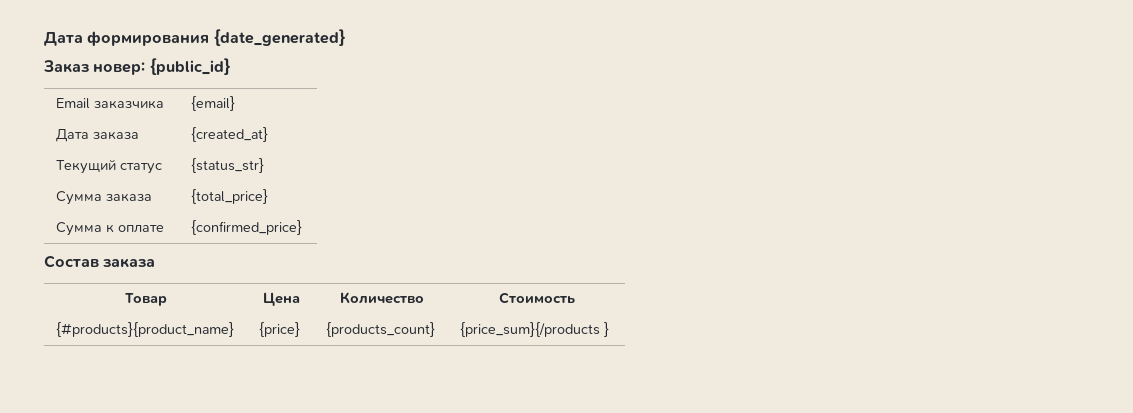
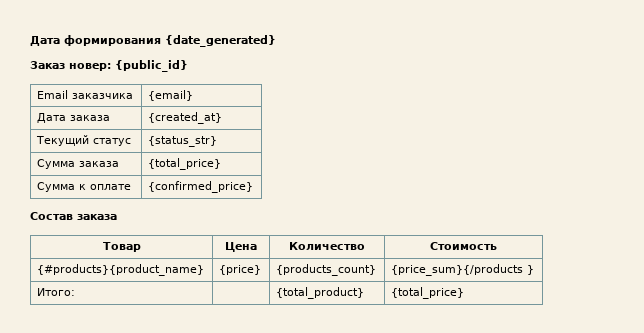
+ Итого: | | {total_product} | {total_price}

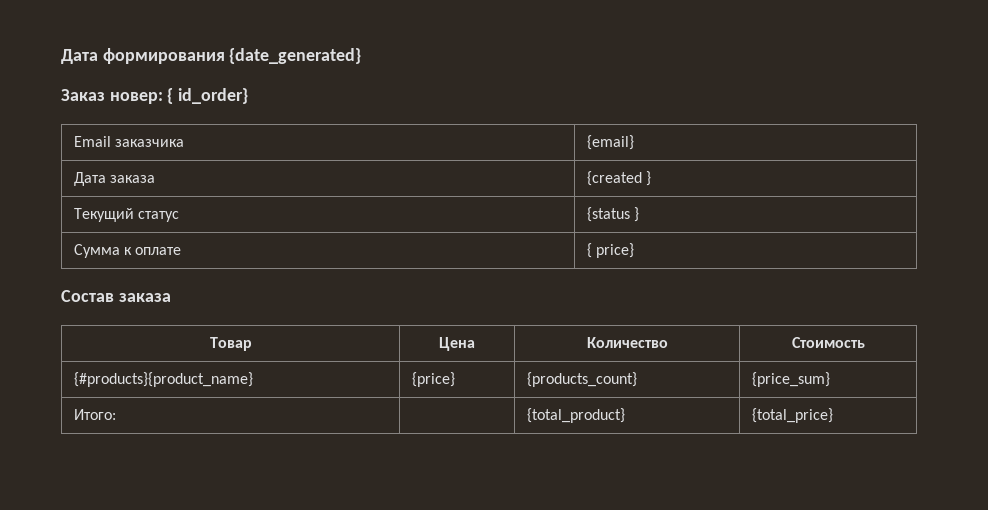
- Заказ новер: {public_id}
+ Заказ новер: { id_order}
- Дата заказа | {created_at}
+ Дата заказа | {created }
- Текущий статус | {status_str}
- Сумма заказа | {total_price}
+ Текущий статус | {status }
- Сумма к оплате | {confirmed_price}
+ Сумма к оплате | { price}
- {#products}{product_name} | {price} | {products_count} | {price_sum}{/products }
+ {#products}{product_name} | {price} | {products_count} | {price_sum}

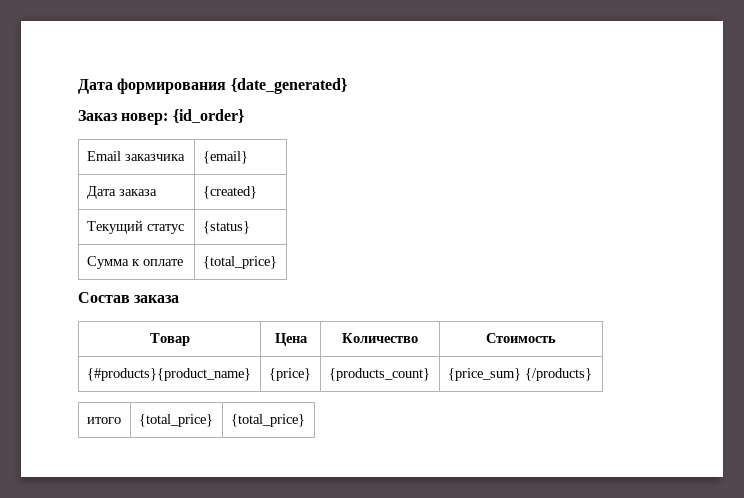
- Заказ новер: { id_order}
+ Заказ новер: {id_order}
- Дата заказа | {created }
+ Дата заказа | {created}
- Текущий статус | {status }
+ Текущий статус | {status}
- Сумма к оплате | { price}
+ Сумма к оплате | {total_price}
- {#products}{product_name} | {price} | {products_count} | {price_sum}
- Итого: | | {total_product} | {total_price}
+ {#products}{product_name} | {price} | {products_count} | {price_sum} {/products}
+ итого | {total_price} | {total_price}

